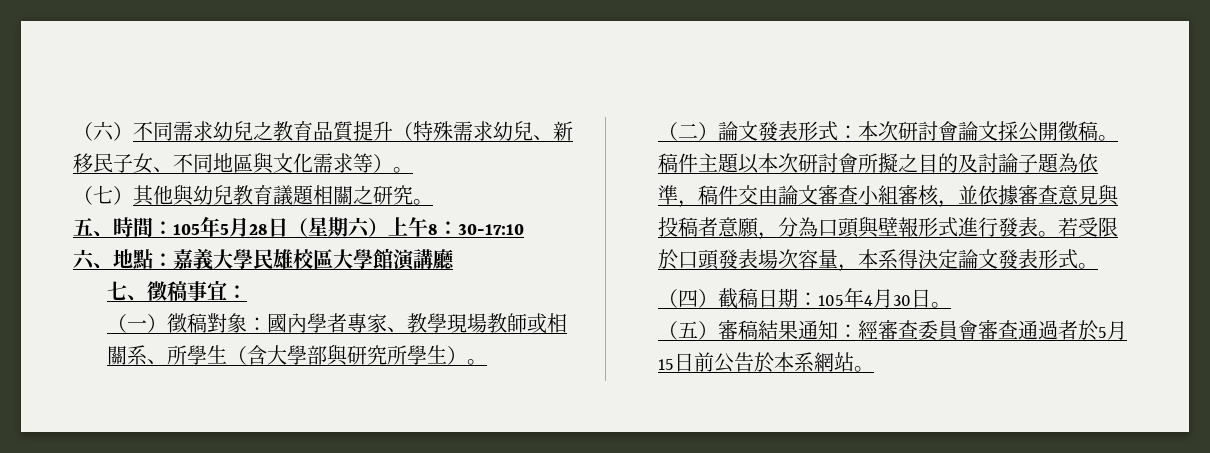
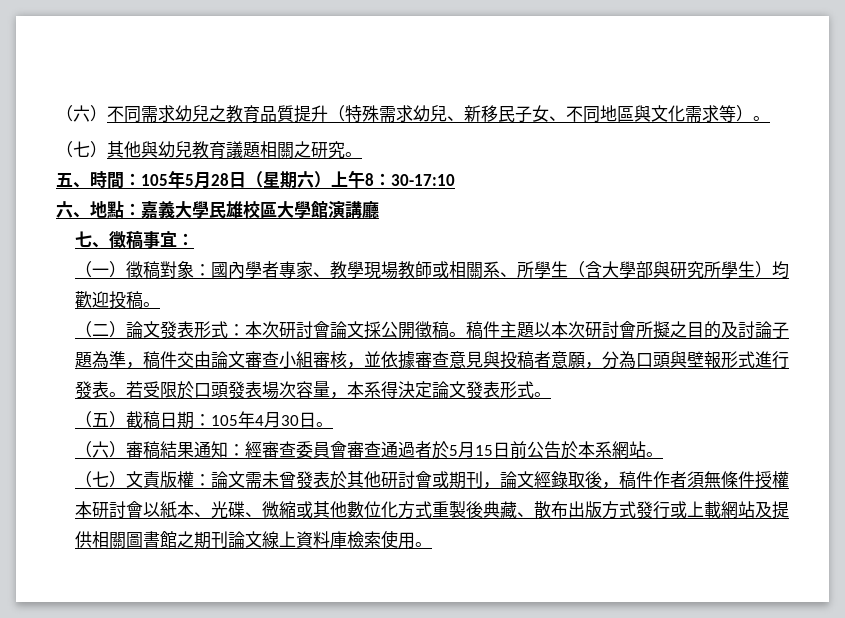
- （一）徵稿對象：國內學者專家、教學現場教師或相關系、所學生（含大學部與研究所學生）。
+ （一）徵稿對象：國內學者專家、教學現場教師或相關系、所學生（含大學部與研究所學生）均歡迎投稿。
- 稿件主題以本次研討會所擬之目的及討論子題為依準，稿件交由論文審查小組審核，並依據審查意見與投稿者意願，分為口頭與壁報形式進行發表。
+ 稿件主題以本次研討會所擬之目的及討論子題為準，稿件交由論文審查小組審核，並依據審查意見與投稿者意願，分為口頭與壁報形式進行發表。
- （四）截稿日期：105年4月30日。
+ （五）截稿日期：105年4月30日。
- （五）審稿結果通知：經審查委員會審查通過者於5月15日前公告於本系網站。
+ （六）審稿結果通知：經審查委員會審查通過者於5月15日前公告於本系網站。
+ （七）文責版權：論文需未曾發表於其他研討會或期刊，論文經錄取後，稿件作者須無條件授權本研討會以紙本、光碟、微縮或其他數位化方式重製後典藏、散布出版方式發行或上載網站及提供相關圖書館之期刊論文線上資料庫檢索使用。

